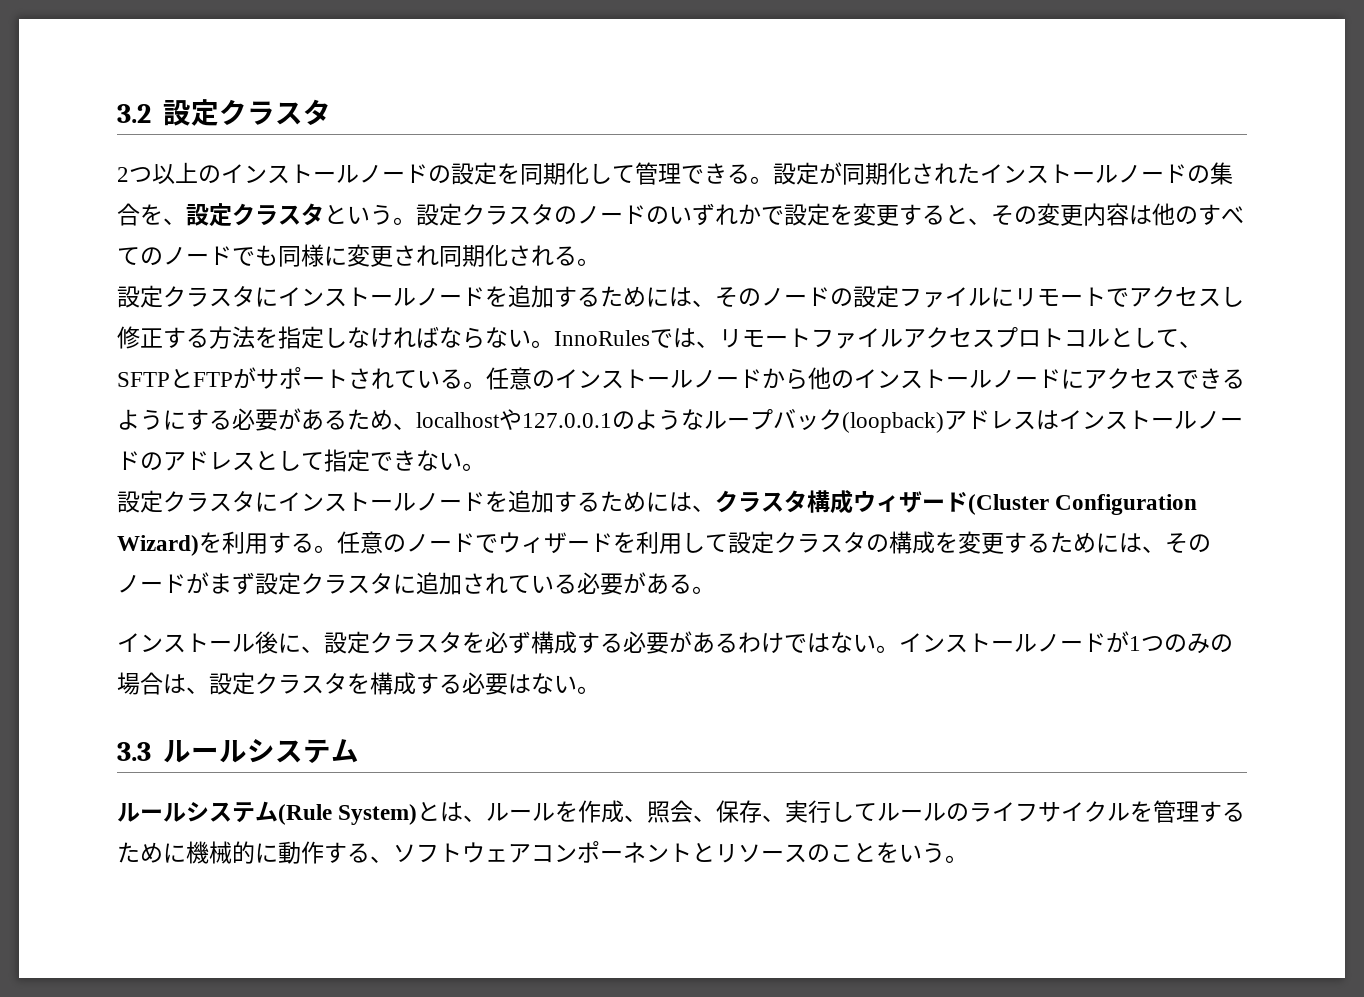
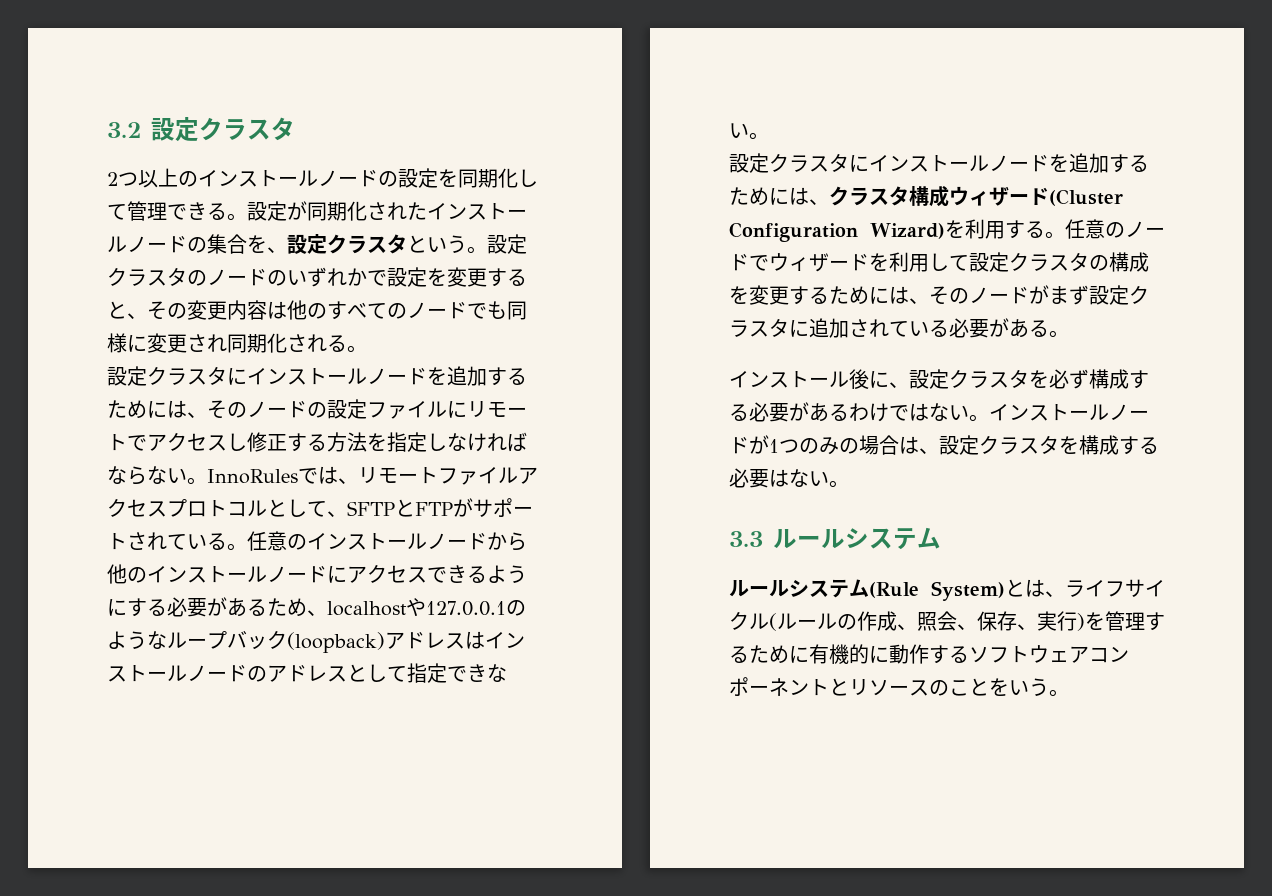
- ルールシステム(Rule System)とは、ルールを作成、照会、保存、実行してルールのライフサイクルを管理するために機械的に動作する、ソフトウェアコンポーネントとリソースのことをいう。
+ ルールシステム(Rule System)とは、ライフサイクル(ルールの作成、照会、保存、実行)を管理するために有機的に動作するソフトウェアコンポーネントとリソースのことをいう。

